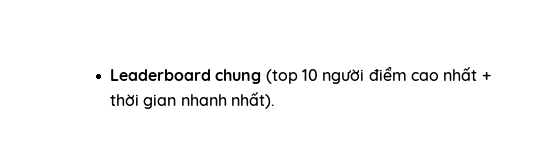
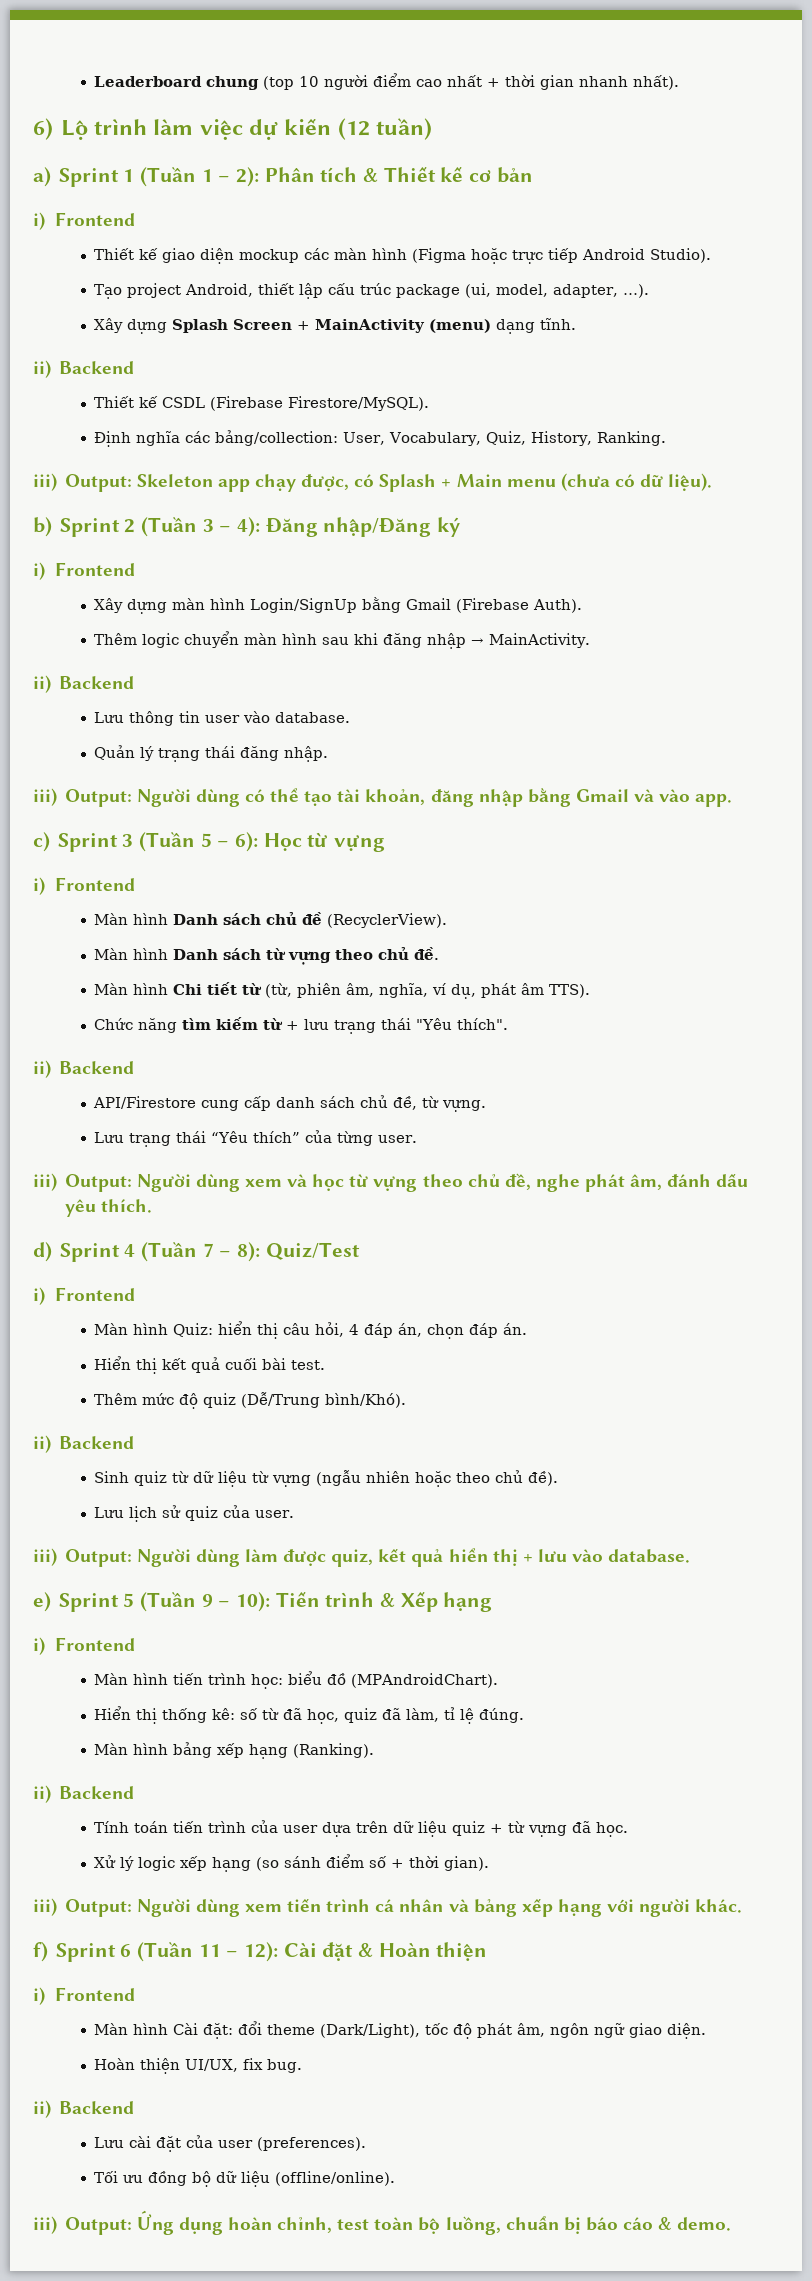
+ 6) Lộ trình làm việc dự kiến (12 tuần)
+ a) Sprint 1 (Tuần 1 – 2): Phân tích & Thiết kế cơ bản
+ i) Frontend
+ Thiết kế giao diện mockup các màn hình (Figma hoặc trực tiếp Android Studio).
+ Tạo project Android, thiết lập cấu trúc package (ui, model, adapter, …).
+ Xây dựng Splash Screen + MainActivity (menu) dạng tĩnh.
+ ii) Backend
+ Thiết kế CSDL (Firebase Firestore/MySQL).
+ Định nghĩa các bảng/collection: User, Vocabulary, Quiz, History, Ranking.
+ iii) Output: Skeleton app chạy được, có Splash + Main menu (chưa có dữ liệu).
+ b) Sprint 2 (Tuần 3 – 4): Đăng nhập/Đăng ký
+ i) Frontend
+ Xây dựng màn hình Login/SignUp bằng Gmail (Firebase Auth).
+ Thêm logic chuyển màn hình sau khi đăng nhập → MainActivity.
+ ii) Backend
+ Lưu thông tin user vào database.
+ Quản lý trạng thái đăng nhập.
+ iii) Output: Người dùng có thể tạo tài khoản, đăng nhập bằng Gmail và vào app.
+ c) Sprint 3 (Tuần 5 – 6): Học từ vựng
+ i) Frontend
+ Màn hình Danh sách chủ đề (RecyclerView).
+ Màn hình Danh sách từ vựng theo chủ đề.
+ Màn hình Chi tiết từ (từ, phiên âm, nghĩa, ví dụ, phát âm TTS).
+ Chức năng tìm kiếm từ + lưu trạng thái "Yêu thích".
+ ii) Backend
+ API/Firestore cung cấp danh sách chủ đề, từ vựng.
+ Lưu trạng thái “Yêu thích” của từng user.
+ iii) Output: Người dùng xem và học từ vựng theo chủ đề, nghe phát âm, đánh dấu yêu thích.
+ d) Sprint 4 (Tuần 7 – 8): Quiz/Test
+ i) Frontend
+ Màn hình Quiz: hiển thị câu hỏi, 4 đáp án, chọn đáp án.
+ Hiển thị kết quả cuối bài test.
+ Thêm mức độ quiz (Dễ/Trung bình/Khó).
+ ii) Backend
+ Sinh quiz từ dữ liệu từ vựng (ngẫu nhiên hoặc theo chủ đề).
+ Lưu lịch sử quiz của user.
+ iii) Output: Người dùng làm được quiz, kết quả hiển thị + lưu vào database.
+ e) Sprint 5 (Tuần 9 – 10): Tiến trình & Xếp hạng
+ i) Frontend
+ Màn hình tiến trình học: biểu đồ (MPAndroidChart).
+ Hiển thị thống kê: số từ đã học, quiz đã làm, tỉ lệ đúng.
+ Màn hình bảng xếp hạng (Ranking).
+ ii) Backend
+ Tính toán tiến trình của user dựa trên dữ liệu quiz + từ vựng đã học.
+ Xử lý logic xếp hạng (so sánh điểm số + thời gian).
+ iii) Output: Người dùng xem tiến trình cá nhân và bảng xếp hạng với người khác.
+ f) Sprint 6 (Tuần 11 – 12): Cài đặt & Hoàn thiện
+ i) Frontend
+ Màn hình Cài đặt: đổi theme (Dark/Light), tốc độ phát âm, ngôn ngữ giao diện.
+ Hoàn thiện UI/UX, fix bug.
+ ii) Backend
+ Lưu cài đặt của user (preferences).
+ Tối ưu đồng bộ dữ liệu (offline/online).
+ iii) Output: Ứng dụng hoàn chỉnh, test toàn bộ luồng, chuẩn bị báo cáo & demo.

